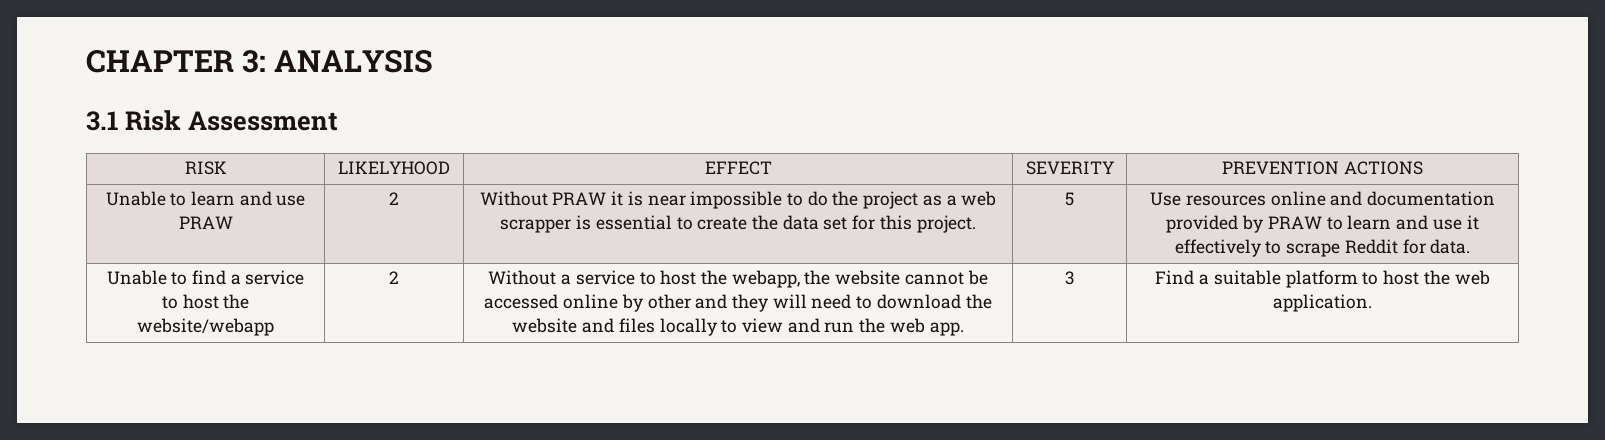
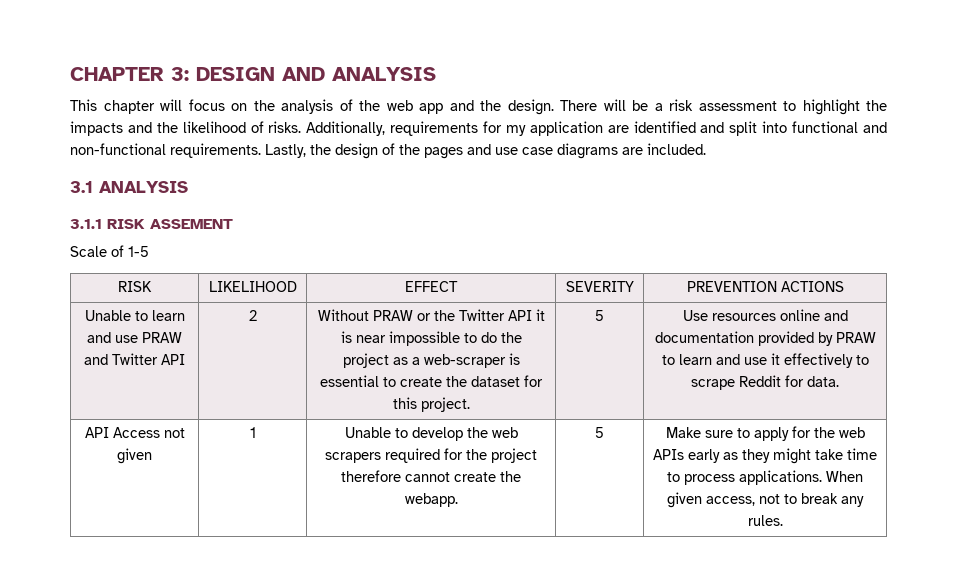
- CHAPTER 3: ANALYSIS
- 3.1 Risk Assessment
+ CHAPTER 3: DESIGN AND ANALYSIS
+ This chapter will focus on the analysis of the web app and the design. There will be a risk assessment to highlight the impacts and the likelihood of risks. Additionally, requirements for my application are identified and split into functional and non-functional requirements. Lastly, the design of the pages and use case diagrams are included.
+ 3.1 ANALYSIS
+ 3.1.1 RISK ASSEMENT
+ Scale of 1-5
- RISK | LIKELYHOOD | EFFECT | SEVERITY | PREVENTION ACTIONS
+ RISK | LIKELIHOOD | EFFECT | SEVERITY | PREVENTION ACTIONS
- Unable to learn and use PRAW
+ Unable to learn and use PRAW and Twitter API
- Without PRAW it is near impossible to do the project as a web scrapper is essential to create the data set for this project.
+ Without PRAW or the Twitter API it is near impossible to do the project as a web-scraper is essential to create the dataset for this project.
- Unable to find a service to host the website/webapp | 2 | Without a service to host the webapp, the website cannot be accessed online by other and they will need to download the website and files locally to view and run the web app. | 3 | Find a suitable platform to host the web application.
+ API Access not given | 1 | Unable to develop the web scrapers required for the project therefore cannot create the webapp. | 5 | Make sure to apply for the web APIs early as they might take time to process applications. When given access, not to break any rules.

